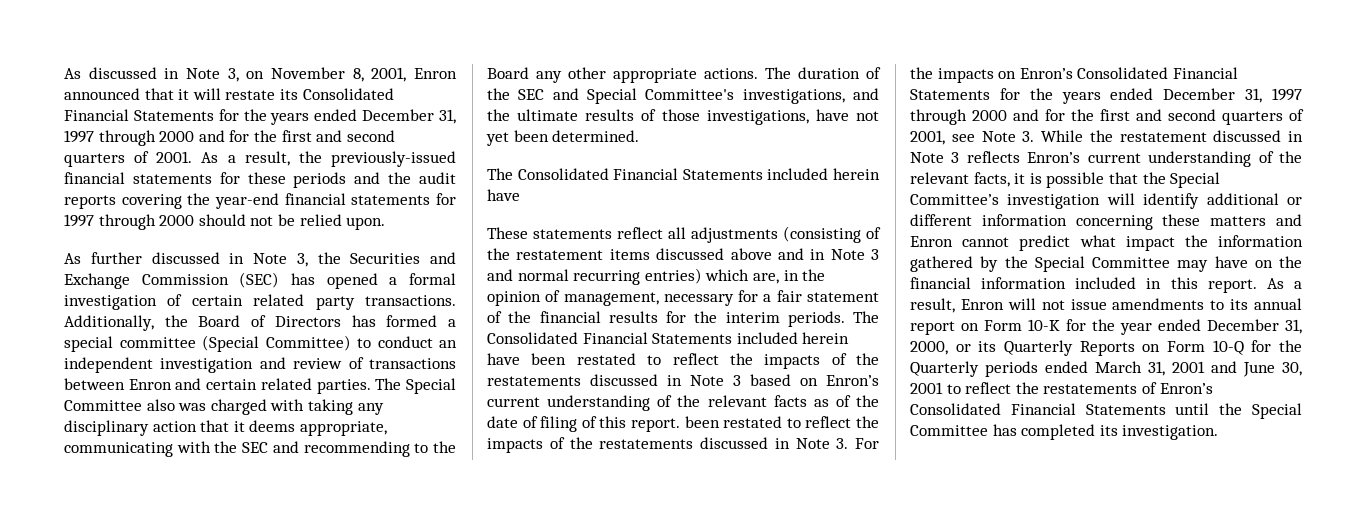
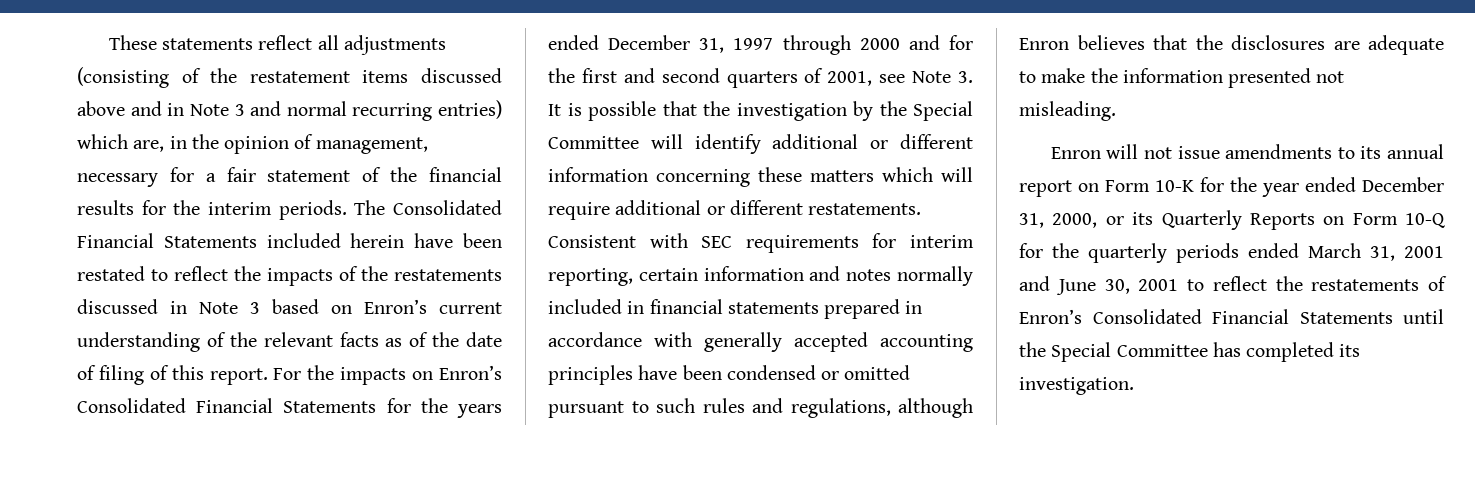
- As discussed in Note 3, on November 8, 2001, Enron announced that it will restate its Consolidated Financial Statements for the years ended December 31, 1997 through 2000 and for the first and second quarters of 2001. As a result, the previously-issued financial statements for these periods and the audit reports covering the year-end financial statements for 1997 through 2000 should not be relied upon.
- As further discussed in Note 3, the Securities and Exchange Commission (SEC) has opened a formal investigation of certain related party transactions. Additionally, the Board of Directors has formed a special committee (Special Committee) to conduct an independent investigation and review of transactions between Enron and certain related parties. The Special Committee also was charged with taking any disciplinary action that it deems appropriate, communicating with the SEC and recommending to the Board any other appropriate actions. The duration of the SEC and Special Committee's investigations, and the ultimate results of those investigations, have not yet been determined.
- The Consolidated Financial Statements included herein have
- The Consolidated Financial Statements included herein have been restated to reflect the impacts of the restatements discussed in Note 3 based on Enron’s current understanding of the relevant facts as of the date of filing of this report. been restated to reflect the impacts of the restatements discussed in Note 3. For the impacts on Enron’s Consolidated Financial Statements for the years ended December 31, 1997 through 2000 and for the first and second quarters of 2001, see Note 3. While the restatement discussed in Note 3 reflects Enron’s current understanding of the relevant facts, it is possible that the Special Committee’s investigation will identify additional or different information concerning these matters and Enron cannot predict what impact the information gathered by the Special Committee may have on the financial information included in this report. As a result, Enron will not issue amendments to its annual report on Form 10-K for the year ended December 31, 2000, or its Quarterly Reports on Form 10-Q for the Quarterly periods ended March 31, 2001 and June 30, 2001 to reflect the restatements of Enron’s Consolidated Financial Statements until the Special Committee has completed its investigation.
+ The Consolidated Financial Statements included herein have been restated to reflect the impacts of the restatements discussed in Note 3 based on Enron’s current understanding of the relevant facts as of the date of filing of this report. For the impacts on Enron’s Consolidated Financial Statements for the years ended December 31, 1997 through 2000 and for the first and second quarters of 2001, see Note 3. It is possible that the investigation by the Special Committee will identify additional or different information concerning these matters which will require additional or different restatements. Consistent with SEC requirements for interim reporting, certain information and notes normally included in financial statements prepared in accordance with generally accepted accounting principles have been condensed or omitted pursuant to such rules and regulations, although Enron believes that the disclosures are adequate to make the information presented not misleading.
+ Enron will not issue amendments to its annual report on Form 10-K for the year ended December 31, 2000, or its Quarterly Reports on Form 10-Q for the quarterly periods ended March 31, 2001 and June 30, 2001 to reflect the restatements of Enron’s Consolidated Financial Statements until the Special Committee has completed its investigation.

